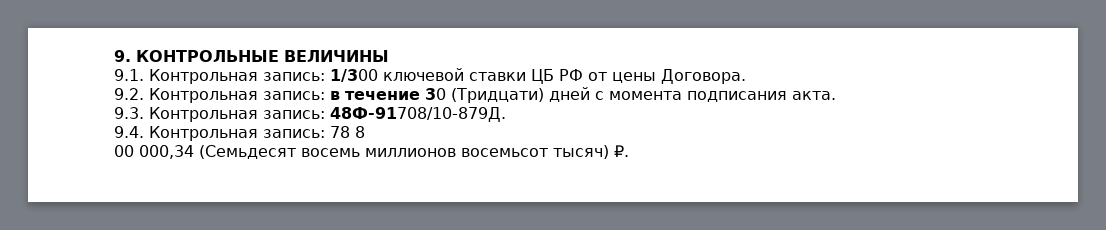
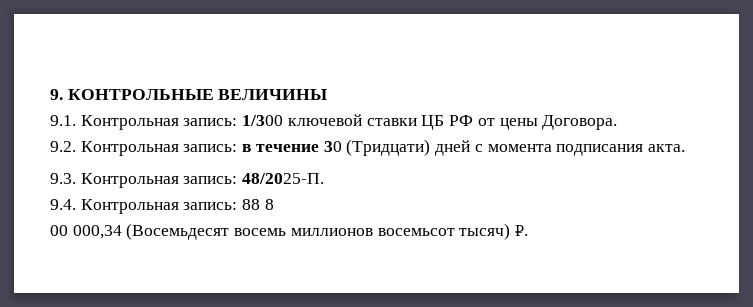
- 9.3. Контрольная запись: 48Ф-91708/10-879Д.
+ 9.3. Контрольная запись: 48/2025-П.
- 9.4. Контрольная запись: 78 8
+ 9.4. Контрольная запись: 88 8
- 00 000,34 (Семьдесят восемь миллионов восемьсот тысяч) ₽.
+ 00 000,34 (Восемьдесят восемь миллионов восемьсот тысяч) ₽.

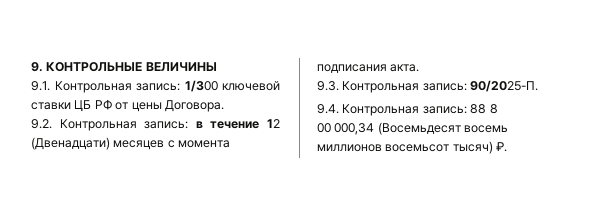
- 9.2. Контрольная запись: в течение 30 (Тридцати) дней с момента подписания акта.
+ 9.2. Контрольная запись: в течение 12 (Двенадцати) месяцев с момента подписания акта.
- 9.3. Контрольная запись: 48/2025-П.
+ 9.3. Контрольная запись: 90/2025-П.

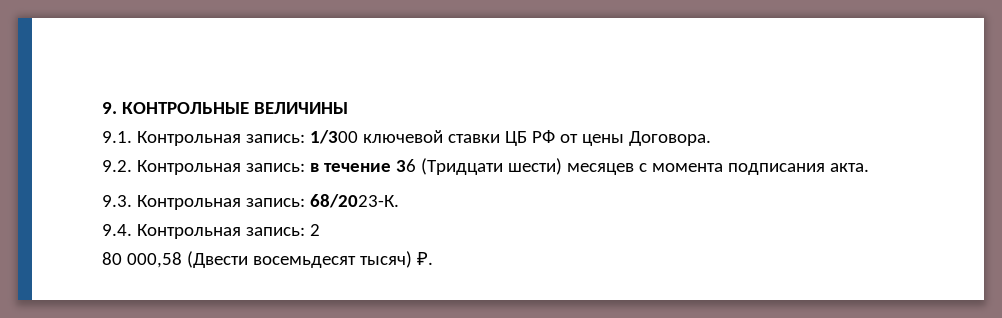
- 9.2. Контрольная запись: в течение 12 (Двенадцати) месяцев с момента подписания акта.
+ 9.2. Контрольная запись: в течение 36 (Тридцати шести) месяцев с момента подписания акта.
- 9.3. Контрольная запись: 90/2025-П.
+ 9.3. Контрольная запись: 68/2023-К.
- 9.4. Контрольная запись: 88 8
- 00 000,34 (Восемьдесят восемь миллионов восемьсот тысяч) ₽.
+ 9.4. Контрольная запись: 2
+ 80 000,58 (Двести восемьдесят тысяч) ₽.

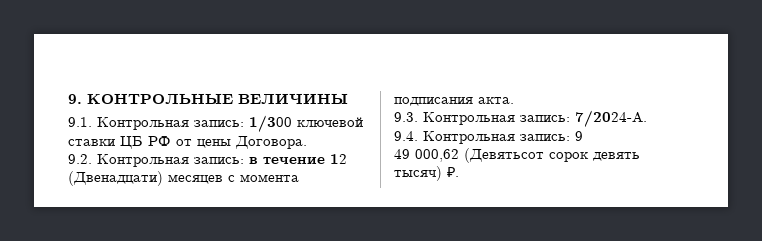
- 9.2. Контрольная запись: в течение 36 (Тридцати шести) месяцев с момента подписания акта.
+ 9.2. Контрольная запись: в течение 12 (Двенадцати) месяцев с момента подписания акта.
- 9.3. Контрольная запись: 68/2023-К.
+ 9.3. Контрольная запись: 7/2024-А.
- 9.4. Контрольная запись: 2
- 80 000,58 (Двести восемьдесят тысяч) ₽.
+ 9.4. Контрольная запись: 9
+ 49 000,62 (Девятьсот сорок девять тысяч) ₽.

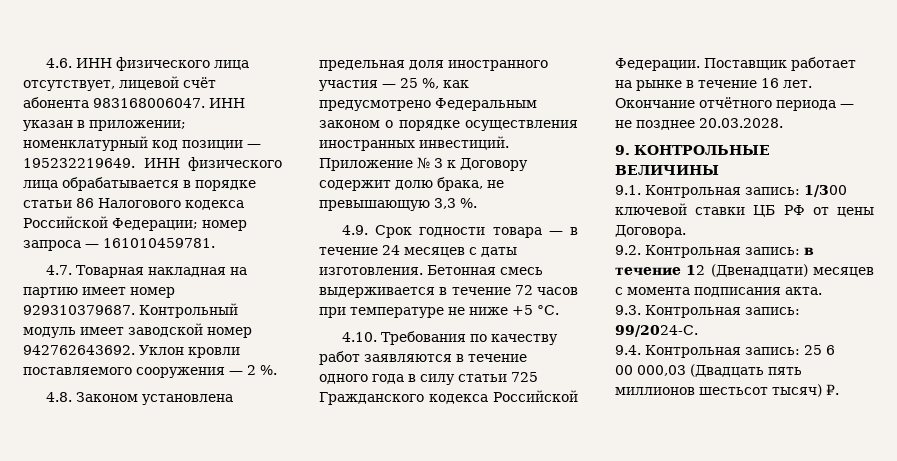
+ 4.6. ИНН физического лица отсутствует, лицевой счёт абонента 983168006047. ИНН указан в приложении; номенклатурный код позиции — 195232219649. ИНН физического лица обрабатывается в порядке статьи 86 Налогового кодекса Российской Федерации; номер запроса — 161010459781.
+ 4.7. Товарная накладная на партию имеет номер 929310379687. Контрольный модуль имеет заводской номер 942762643692. Уклон кровли поставляемого сооружения — 2 %.
+ 4.8. Законом установлена предельная доля иностранного участия — 25 %, как предусмотрено Федеральным законом о порядке осуществления иностранных инвестиций. Приложение № 3 к Договору содержит долю брака, не превышающую 3,3 %.
+ 4.9. Срок годности товара — в течение 24 месяцев с даты изготовления. Бетонная смесь выдерживается в течение 72 часов при температуре не ниже +5 °C.
+ 4.10. Требования по качеству работ заявляются в течение одного года в силу статьи 725 Гражданского кодекса Российской Федерации. Поставщик работает на рынке в течение 16 лет. Окончание отчётного периода — не позднее 20.03.2028.
- 9.3. Контрольная запись: 7/2024-А.
+ 9.3. Контрольная запись: 99/2024-С.
- 9.4. Контрольная запись: 9
- 49 000,62 (Девятьсот сорок девять тысяч) ₽.
+ 9.4. Контрольная запись: 25 6
+ 00 000,03 (Двадцать пять миллионов шестьсот тысяч) ₽.

